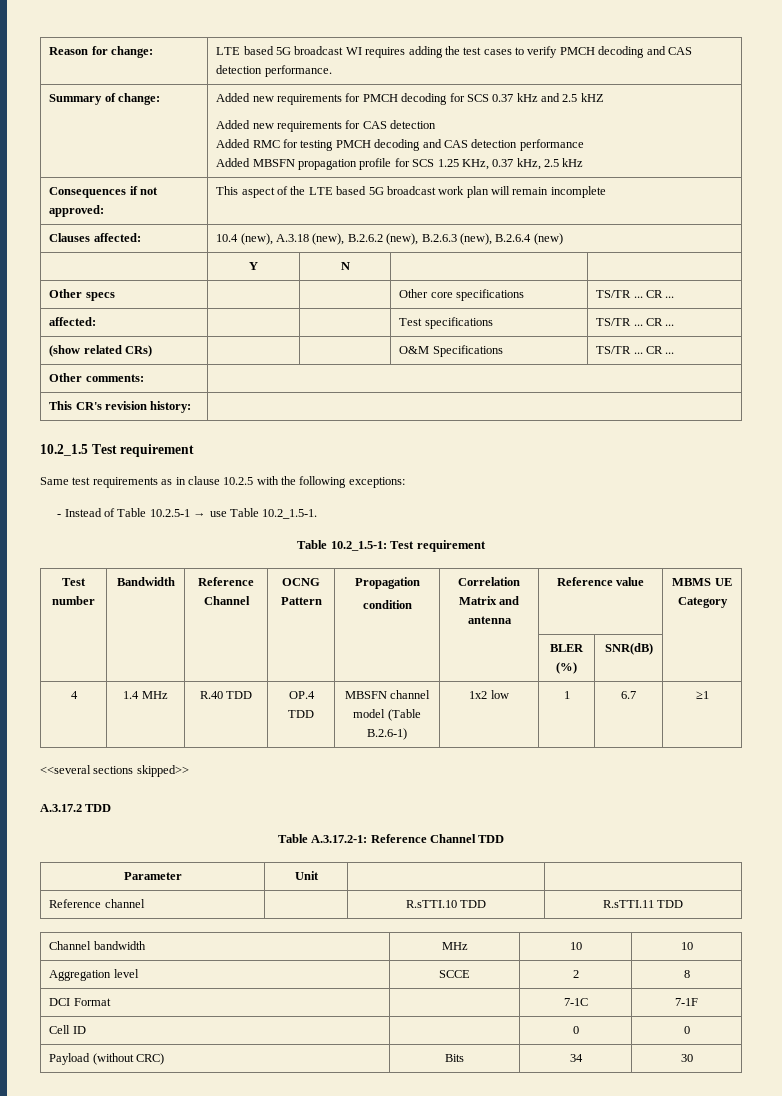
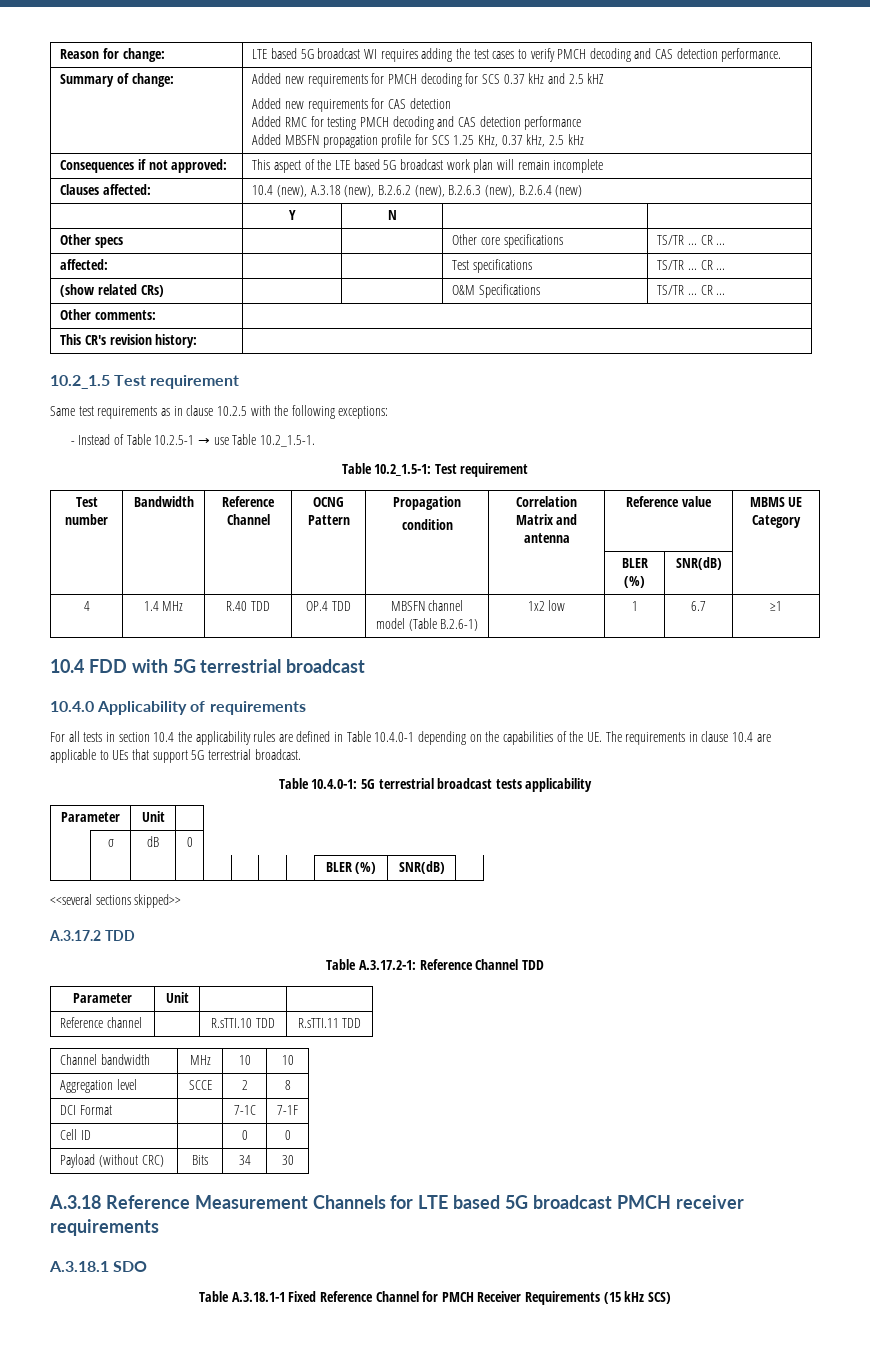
+ 10.4 FDD with 5G terrestrial broadcast
+ 10.4.0 Applicability of requirements
+ For all tests in section 10.4 the applicability rules are defined in Table 10.4.0-1 depending on the capabilities of the UE. The requirements in clause 10.4 are applicable to UEs that support 5G terrestrial broadcast.
+ Table 10.4.0-1: 5G terrestrial broadcast tests applicability
+ Parameter | Unit |
+ | σ | dB | 0
+ | | | | | | | | BLER (%) | SNR(dB) |
+ A.3.18 Reference Measurement Channels for LTE based 5G broadcast PMCH receiver requirements
+ A.3.18.1 SDO
+ Table A.3.18.1-1 Fixed Reference Channel for PMCH Receiver Requirements (15 kHz SCS)

